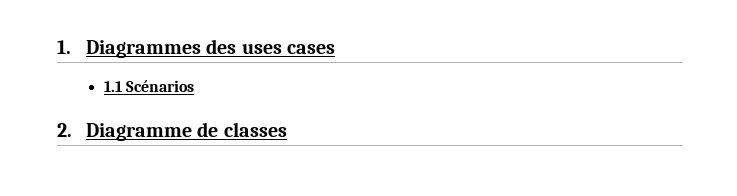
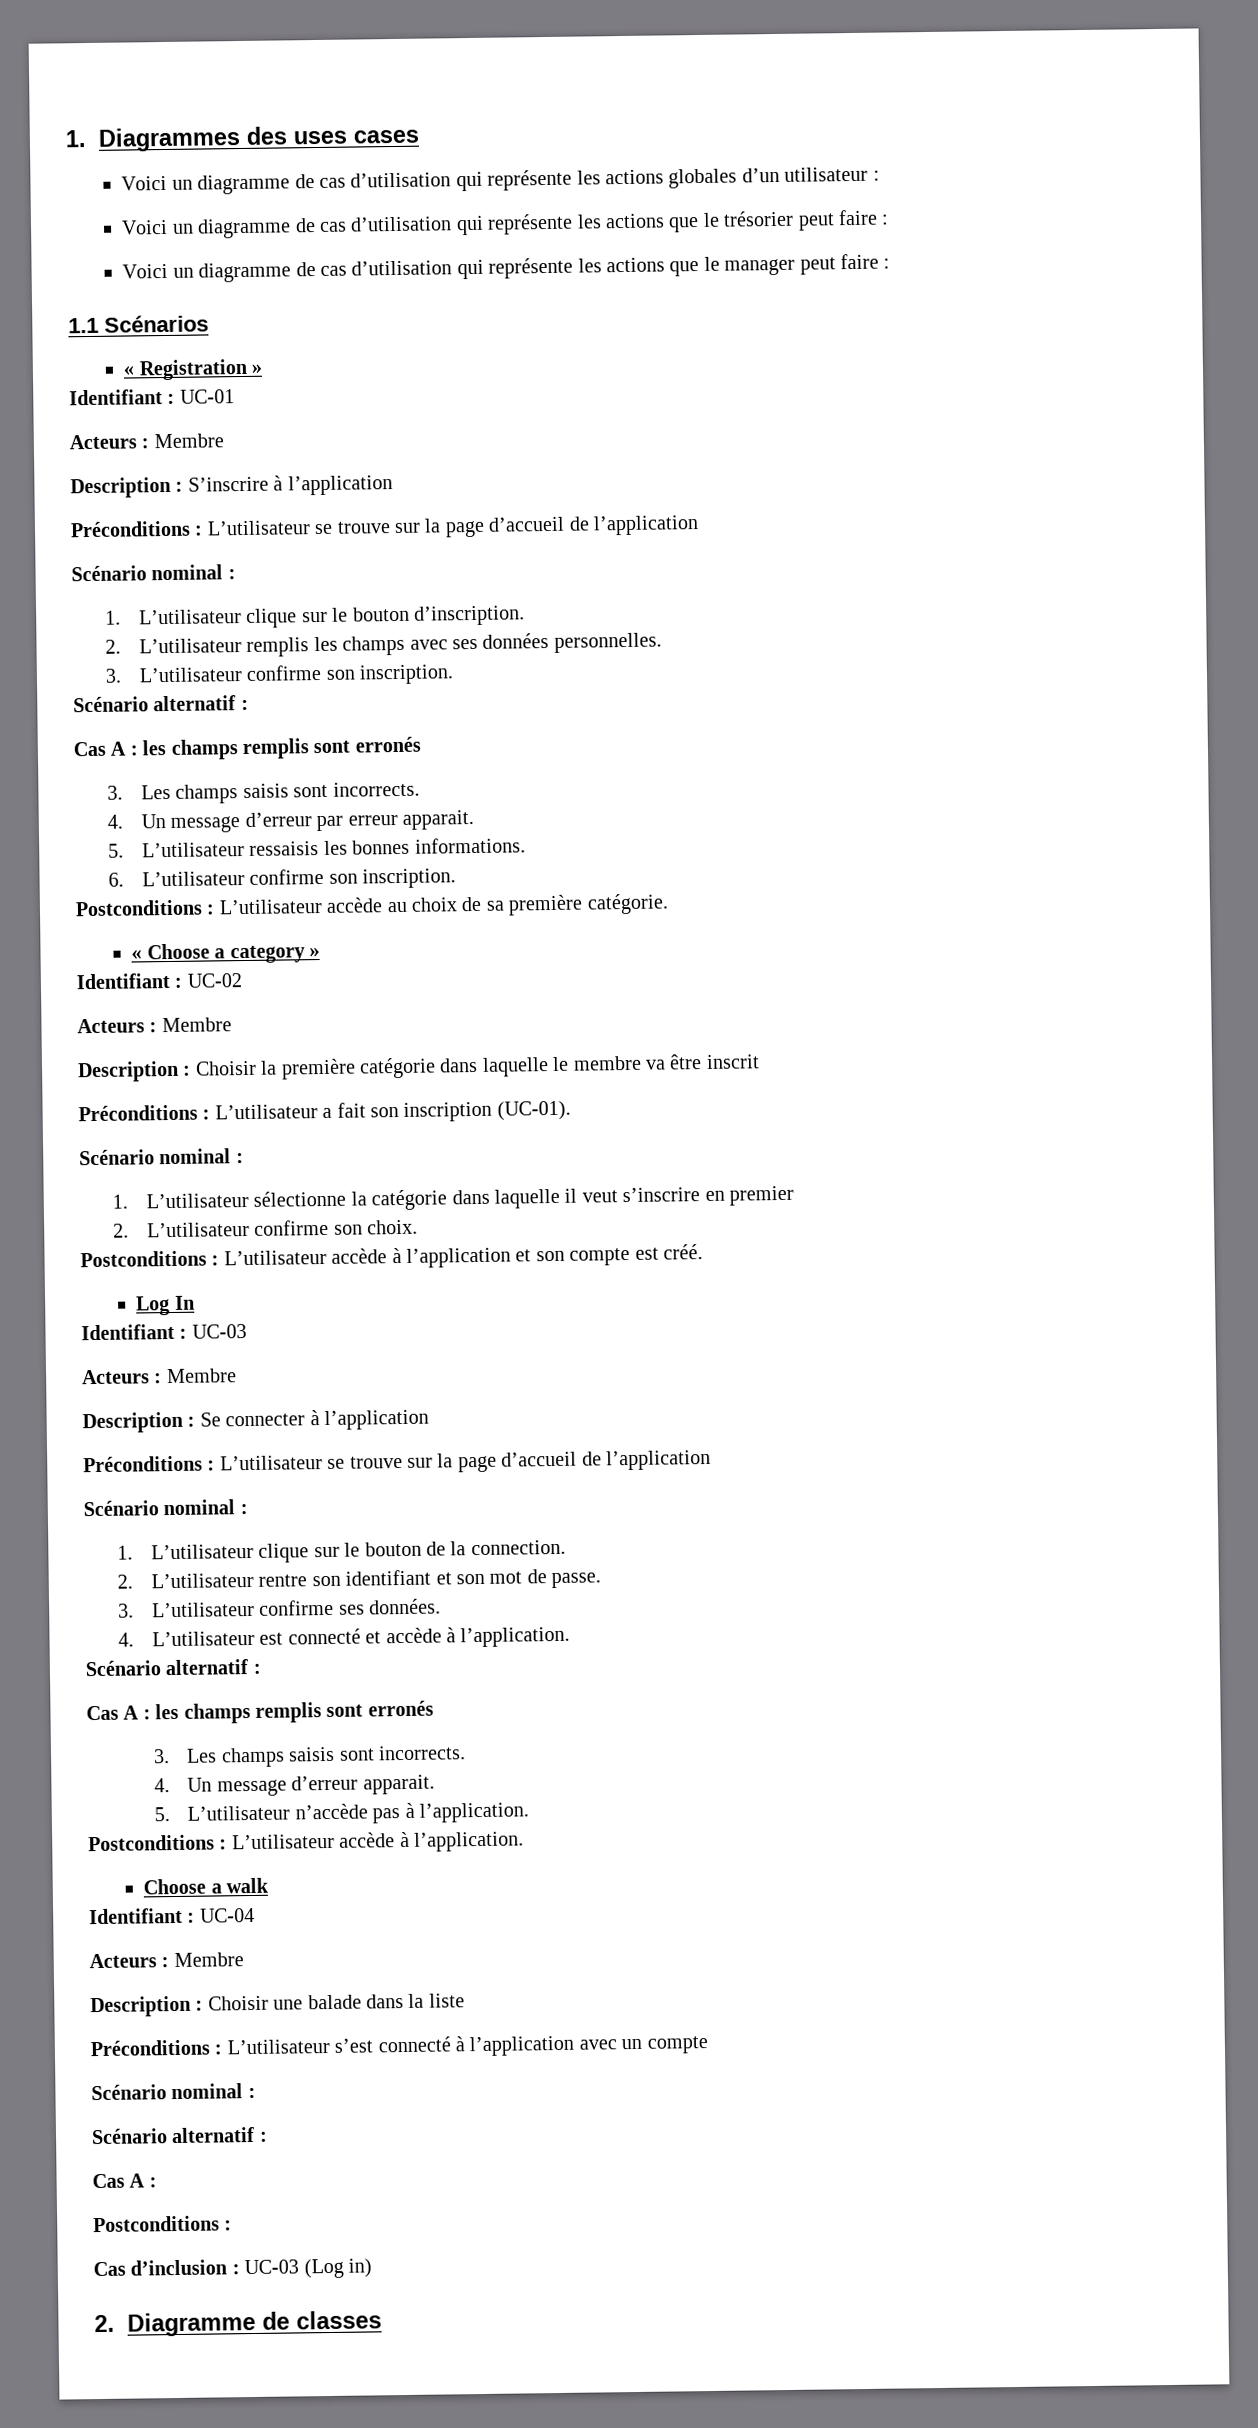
+ Voici un diagramme de cas d’utilisation qui représente les actions globales d’un utilisateur :
+ Voici un diagramme de cas d’utilisation qui représente les actions que le trésorier peut faire :
+ Voici un diagramme de cas d’utilisation qui représente les actions que le manager peut faire :
  1.1 Scénarios
+ « Registration »
+ Identifiant : UC-01
+ Acteurs : Membre
+ Description : S’inscrire à l’application
+ Préconditions : L’utilisateur se trouve sur la page d’accueil de l’application
+ Scénario nominal :
+ 1. L’utilisateur clique sur le bouton d’inscription.
+ 2. L’utilisateur remplis les champs avec ses données personnelles.
+ 3. L’utilisateur confirme son inscription.
+ Scénario alternatif :
+ Cas A : les champs remplis sont erronés
+ 3. Les champs saisis sont incorrects.
+ 4. Un message d’erreur par erreur apparait.
+ 5. L’utilisateur ressaisis les bonnes informations.
+ 6. L’utilisateur confirme son inscription.
+ Postconditions : L’utilisateur accède au choix de sa première catégorie.
+ « Choose a category »
+ Identifiant : UC-02
+ Acteurs : Membre
+ Description : Choisir la première catégorie dans laquelle le membre va être inscrit
+ Préconditions : L’utilisateur a fait son inscription (UC-01).
+ Scénario nominal :
+ 1. L’utilisateur sélectionne la catégorie dans laquelle il veut s’inscrire en premier
+ 2. L’utilisateur confirme son choix.
+ Postconditions : L’utilisateur accède à l’application et son compte est créé.
+ Log In
+ Identifiant : UC-03
+ Acteurs : Membre
+ Description : Se connecter à l’application
+ Préconditions : L’utilisateur se trouve sur la page d’accueil de l’application
+ Scénario nominal :
+ 1. L’utilisateur clique sur le bouton de la connection.
+ 2. L’utilisateur rentre son identifiant et son mot de passe.
+ 3. L’utilisateur confirme ses données.
+ 4. L’utilisateur est connecté et accède à l’application.
+ Scénario alternatif :
+ Cas A : les champs remplis sont erronés
+ 3. Les champs saisis sont incorrects.
+ 4. Un message d’erreur apparait.
+ 5. L’utilisateur n’accède pas à l’application.
+ Postconditions : L’utilisateur accède à l’application.
+ Choose a walk
+ Identifiant : UC-04
+ Acteurs : Membre
+ Description : Choisir une balade dans la liste
+ Préconditions : L’utilisateur s’est connecté à l’application avec un compte
+ Scénario nominal :
+ Scénario alternatif :
+ Cas A :
+ Postconditions :
+ Cas d’inclusion : UC-03 (Log in)

